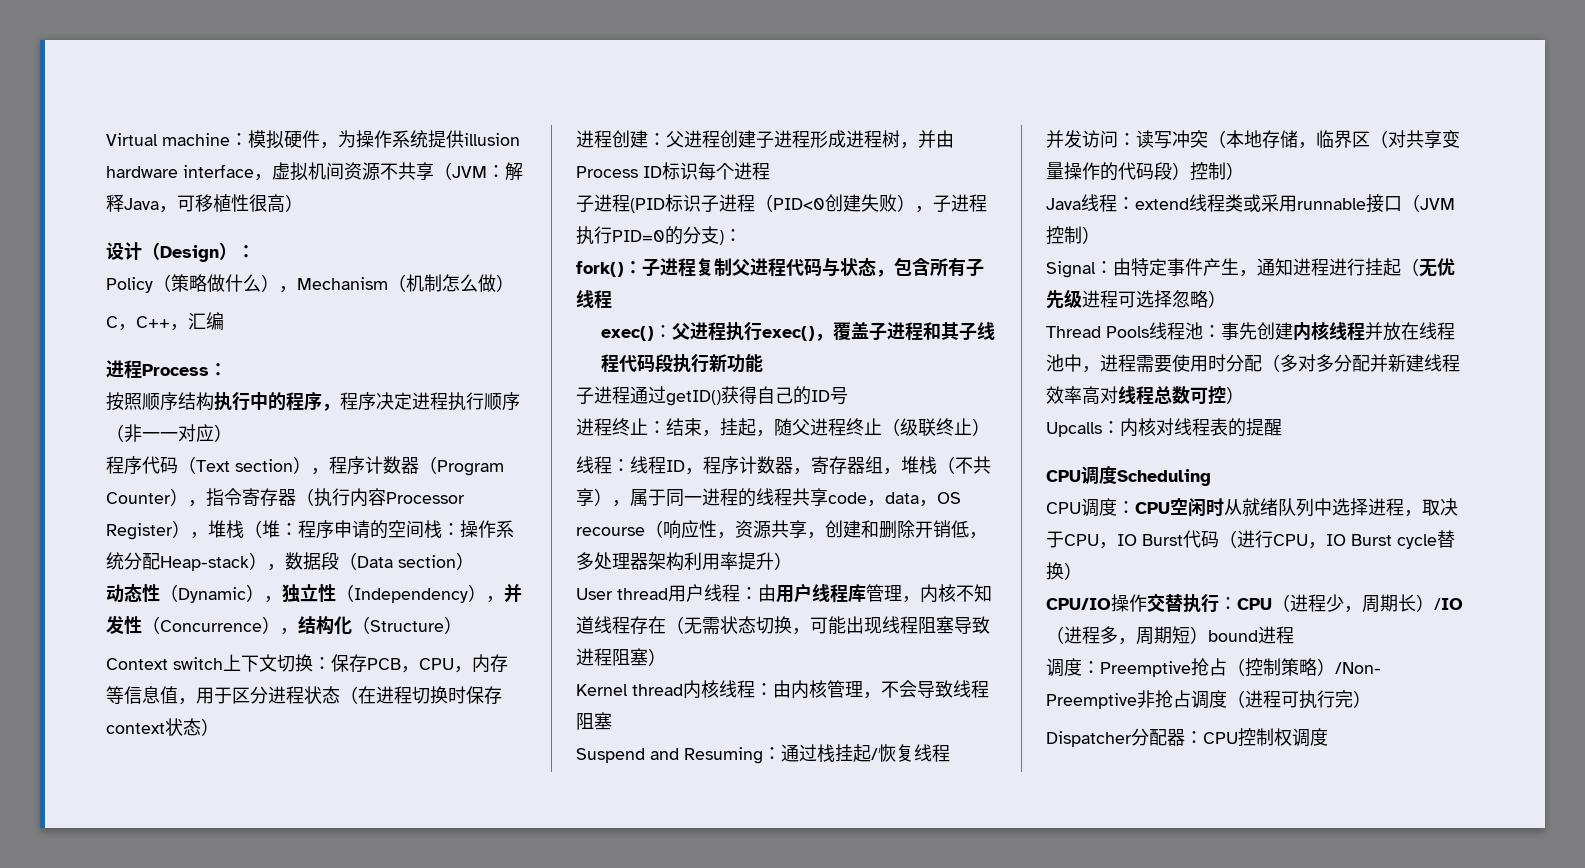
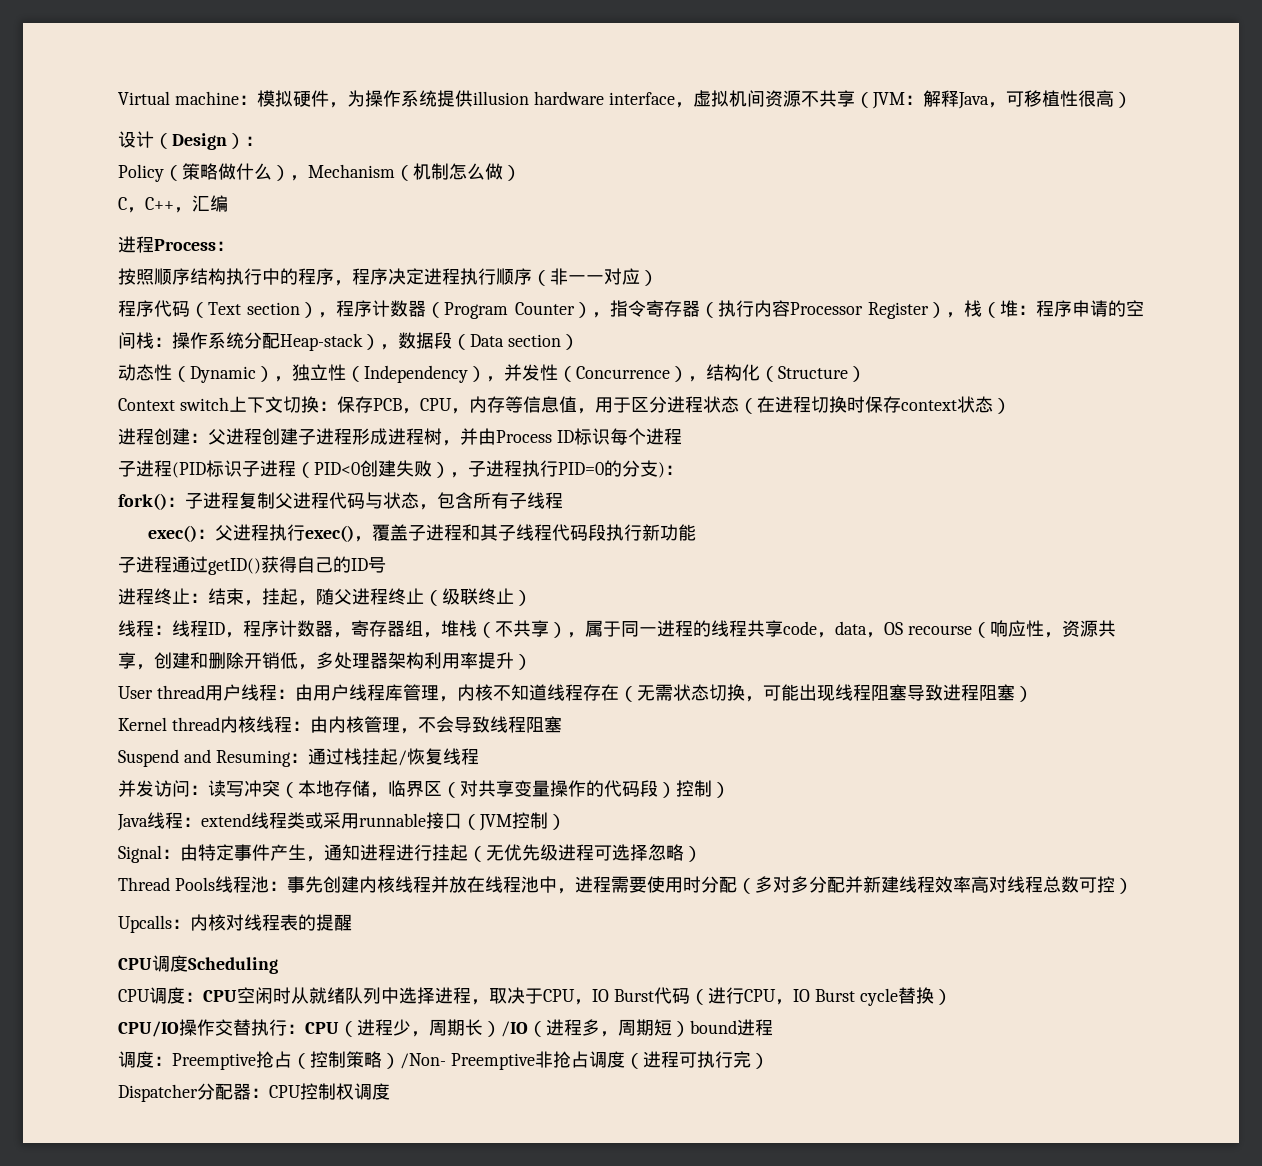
- 程序代码（Text section），程序计数器（Program Counter），指令寄存器（执行内容Processor Register），堆栈（堆：程序申请的空间栈：操作系统分配Heap-stack），数据段（Data section）
+ 程序代码（Text section），程序计数器（Program Counter），指令寄存器（执行内容Processor Register），栈（堆：程序申请的空间栈：操作系统分配Heap-stack），数据段（Data section）

